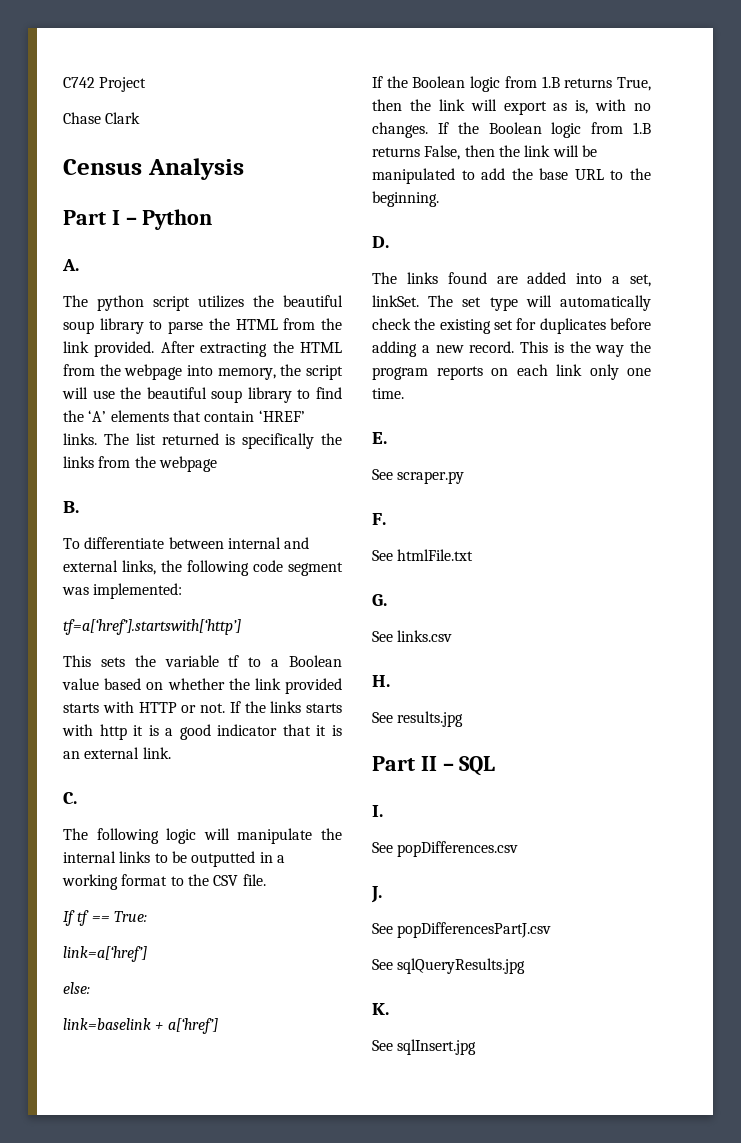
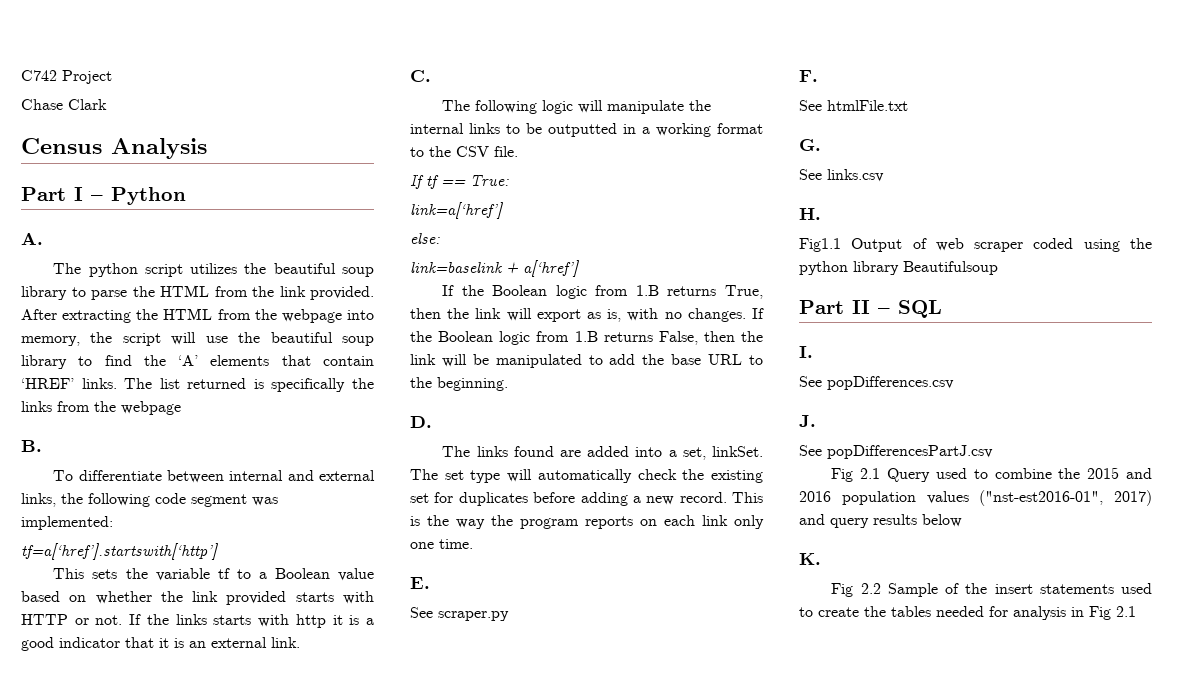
- See results.jpg
+ Fig1.1 Output of web scraper coded using the python library Beautifulsoup
- See sqlQueryResults.jpg
+ Fig 2.1 Query used to combine the 2015 and 2016 population values ("nst-est2016-01", 2017) and query results below
  K.
- See sqlInsert.jpg
+ Fig 2.2 Sample of the insert statements used to create the tables needed for analysis in Fig 2.1

